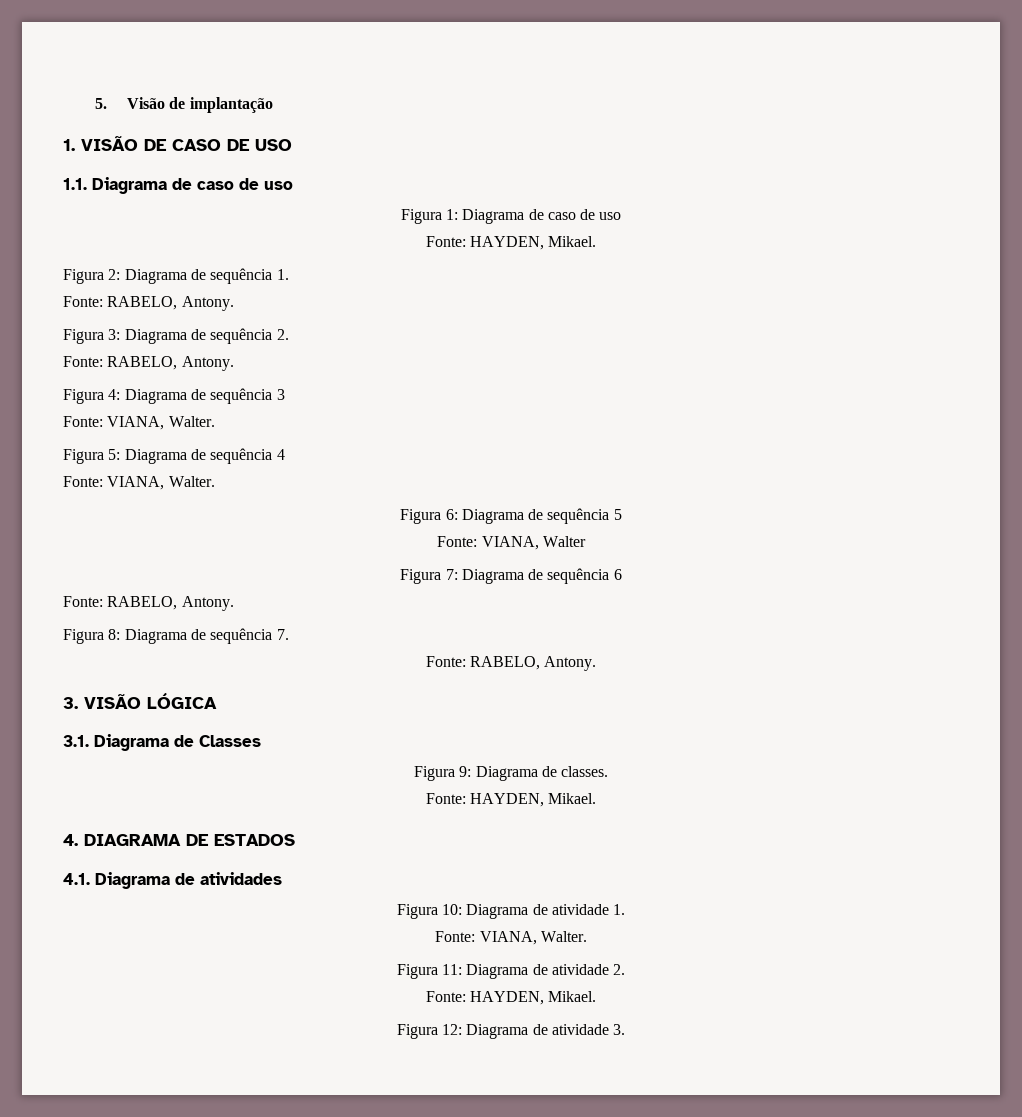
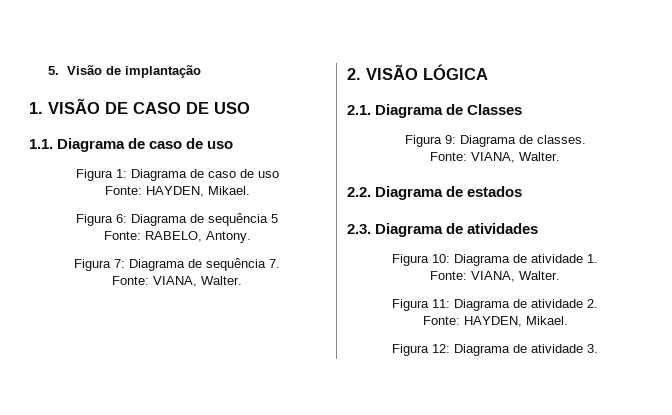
- Figura 2: Diagrama de sequência 1.
- Fonte: RABELO, Antony.
- Figura 3: Diagrama de sequência 2.
- Fonte: RABELO, Antony.
- Figura 4: Diagrama de sequência 3
- Fonte: VIANA, Walter.
- Figura 5: Diagrama de sequência 4
- Fonte: VIANA, Walter.
- Fonte: VIANA, Walter
+ Fonte: RABELO, Antony.
- Figura 7: Diagrama de sequência 6
- Fonte: RABELO, Antony.
- Figura 8: Diagrama de sequência 7.
- Fonte: RABELO, Antony.
- 3. VISÃO LÓGICA
+ Figura 7: Diagrama de sequência 7.
+ Fonte: VIANA, Walter.
+ 2. VISÃO LÓGICA
- 3.1. Diagrama de Classes
+ 2.1. Diagrama de Classes
  Figura 9: Diagrama de classes.
- Fonte: HAYDEN, Mikael.
- 4. DIAGRAMA DE ESTADOS
- 4.1. Diagrama de atividades
+ Fonte: VIANA, Walter.
+ 2.2. Diagrama de estados
+ 2.3. Diagrama de atividades

